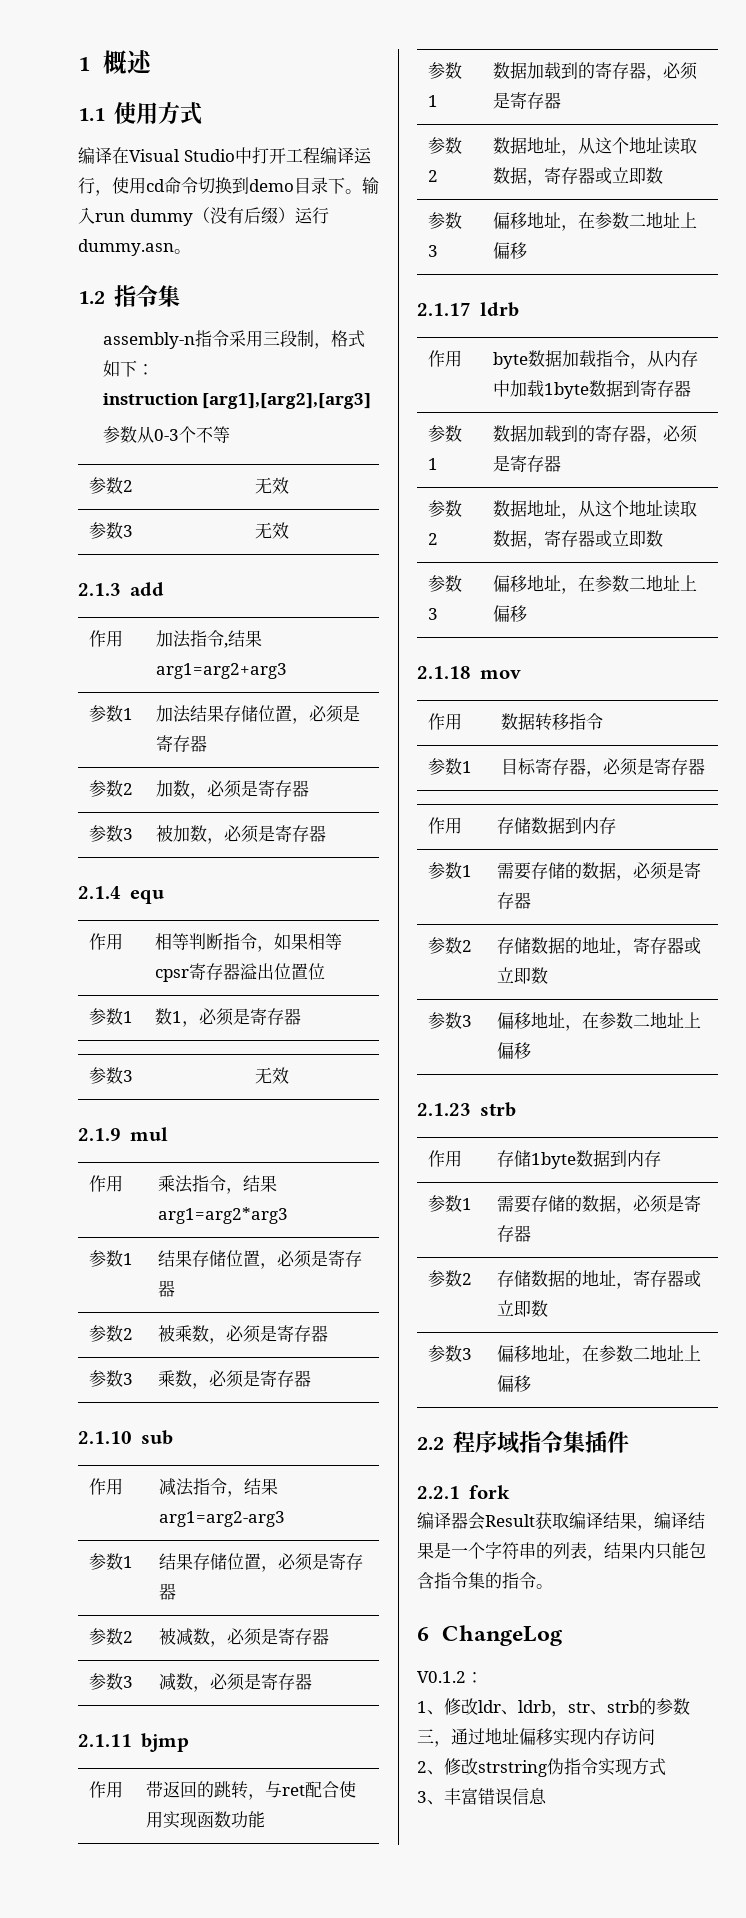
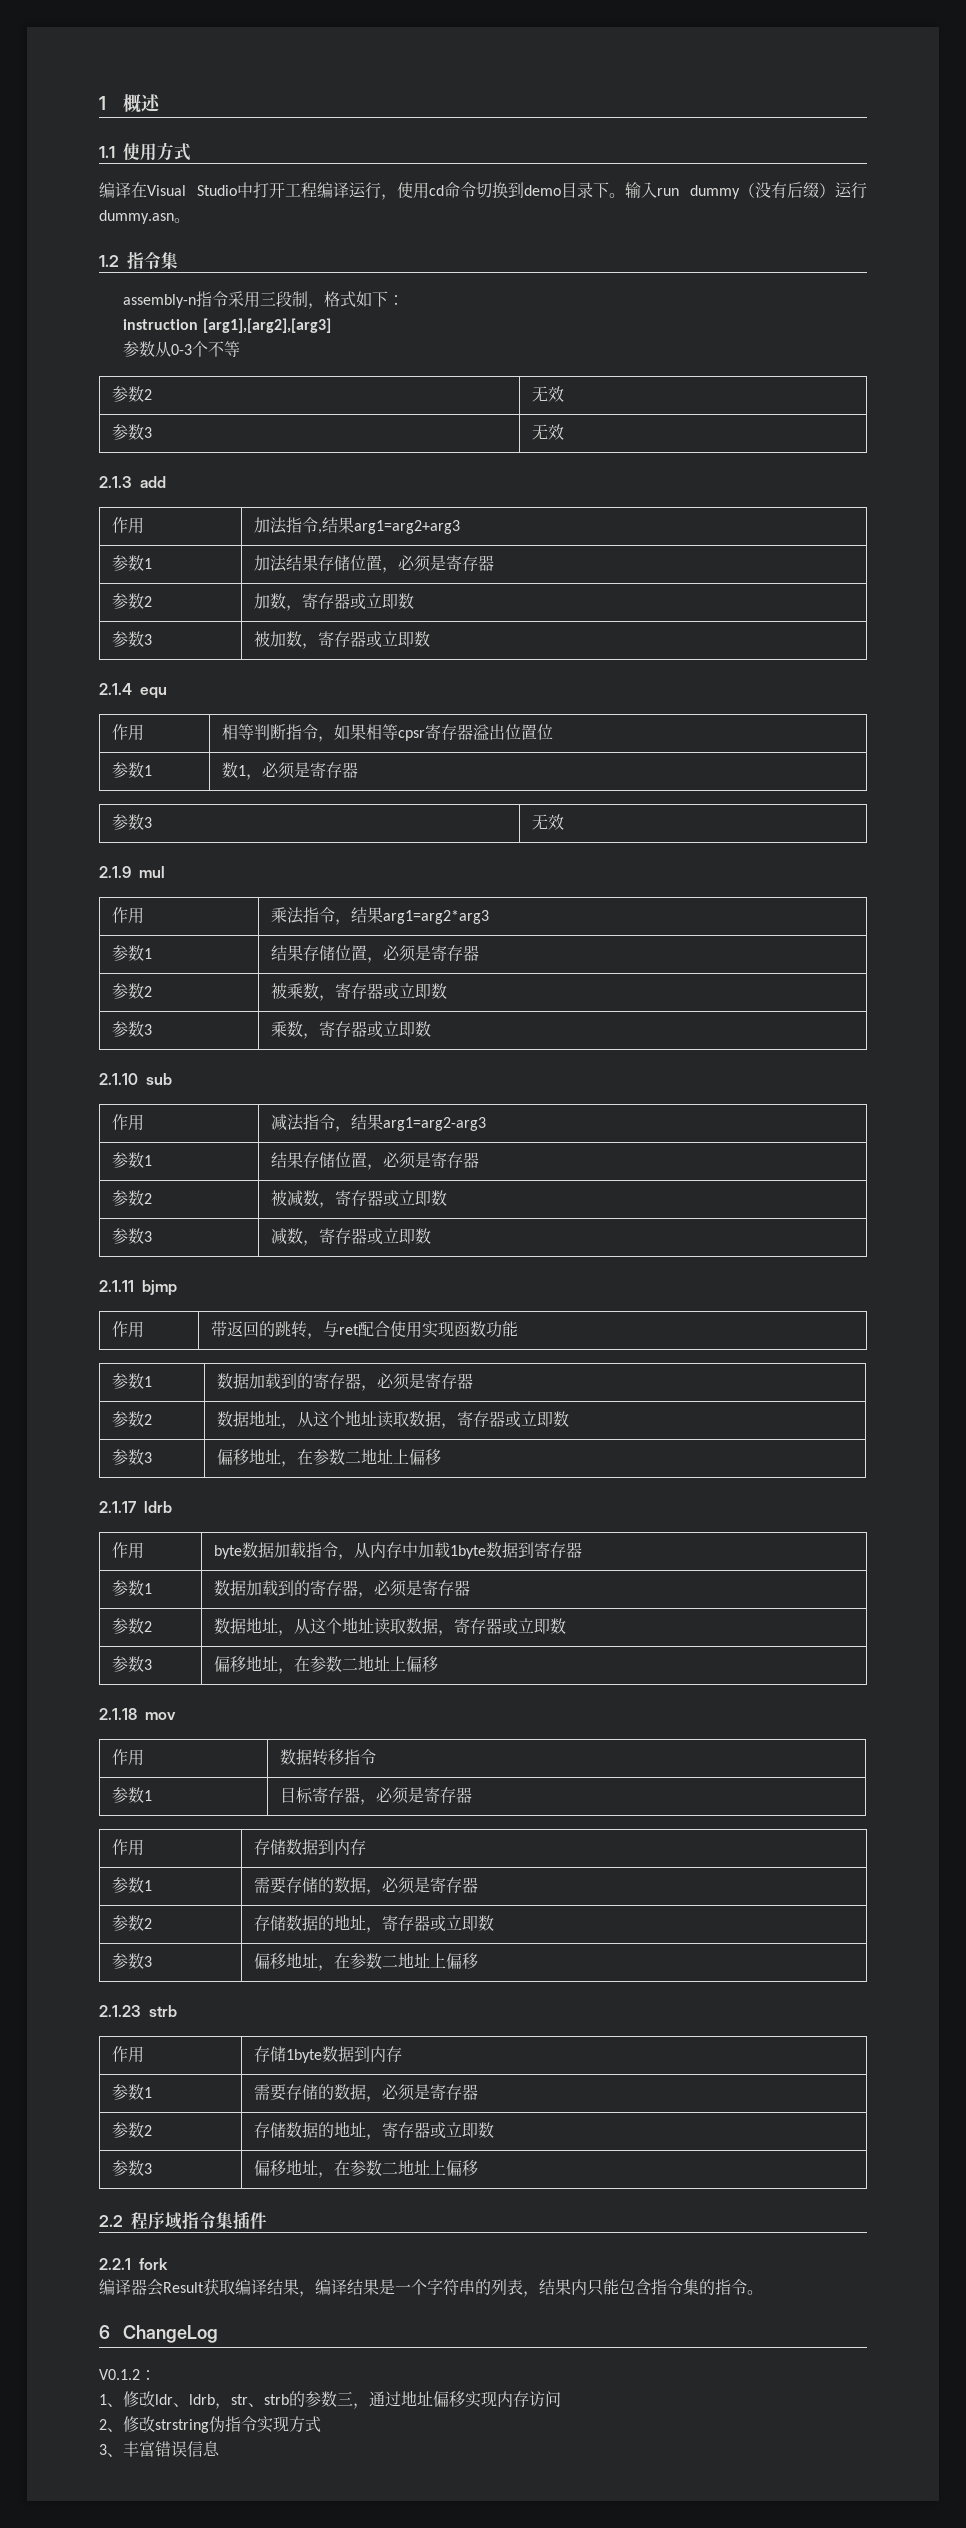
- 参数2 | 加数，必须是寄存器
+ 参数2 | 加数，寄存器或立即数
- 参数3 | 被加数，必须是寄存器
+ 参数3 | 被加数，寄存器或立即数
- 参数2 | 被乘数，必须是寄存器
+ 参数2 | 被乘数，寄存器或立即数
- 参数3 | 乘数，必须是寄存器
+ 参数3 | 乘数，寄存器或立即数
- 参数2 | 被减数，必须是寄存器
+ 参数2 | 被减数，寄存器或立即数
- 参数3 | 减数，必须是寄存器
+ 参数3 | 减数，寄存器或立即数

